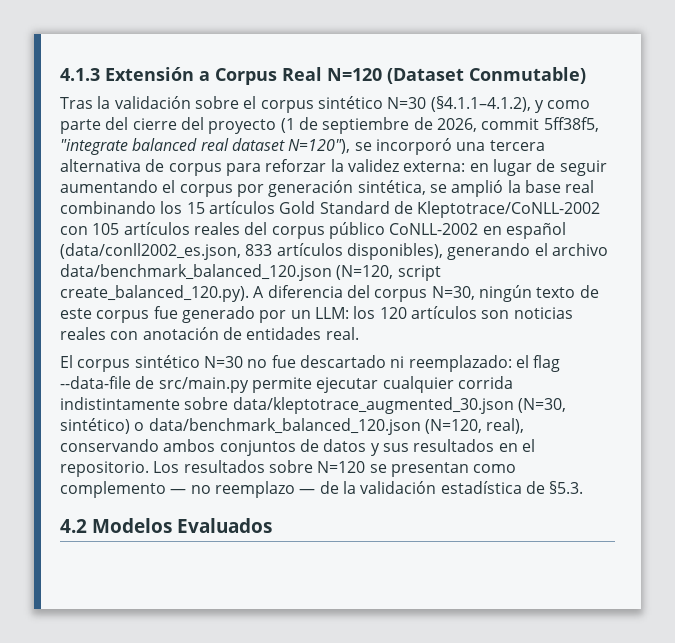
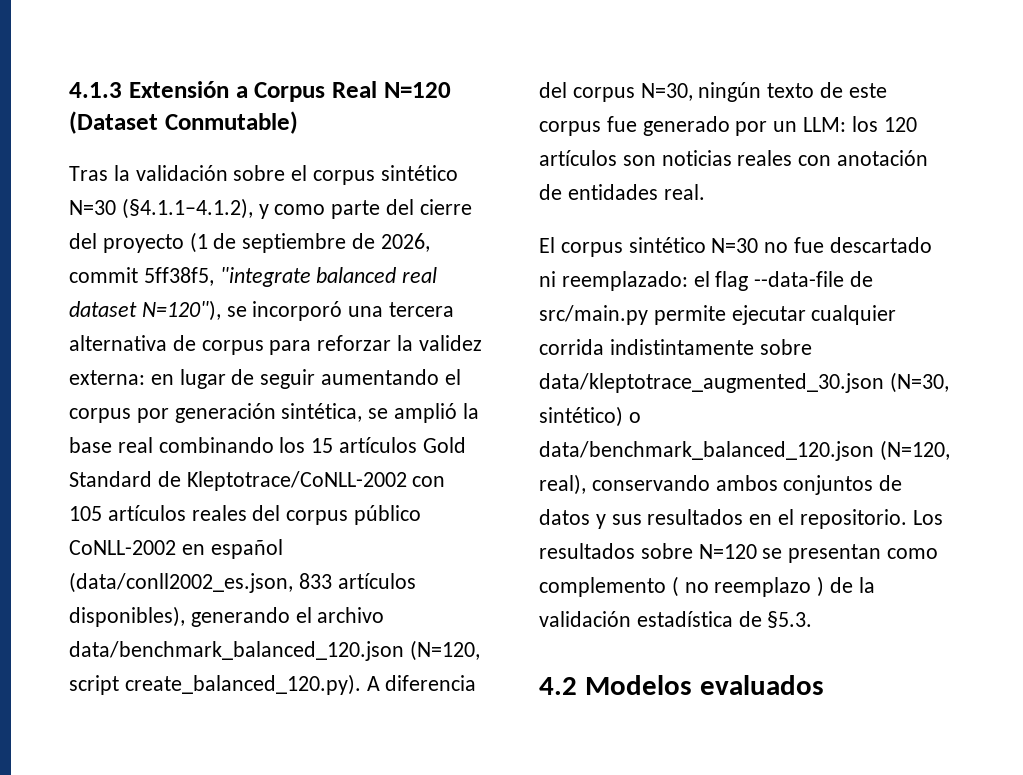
- Los resultados sobre N=120 se presentan como complemento — no reemplazo — de la validación estadística de §5.3.
+ Los resultados sobre N=120 se presentan como complemento ( no reemplazo ) de la validación estadística de §5.3.
- 4.2 Modelos Evaluados
+ 4.2 Modelos evaluados

